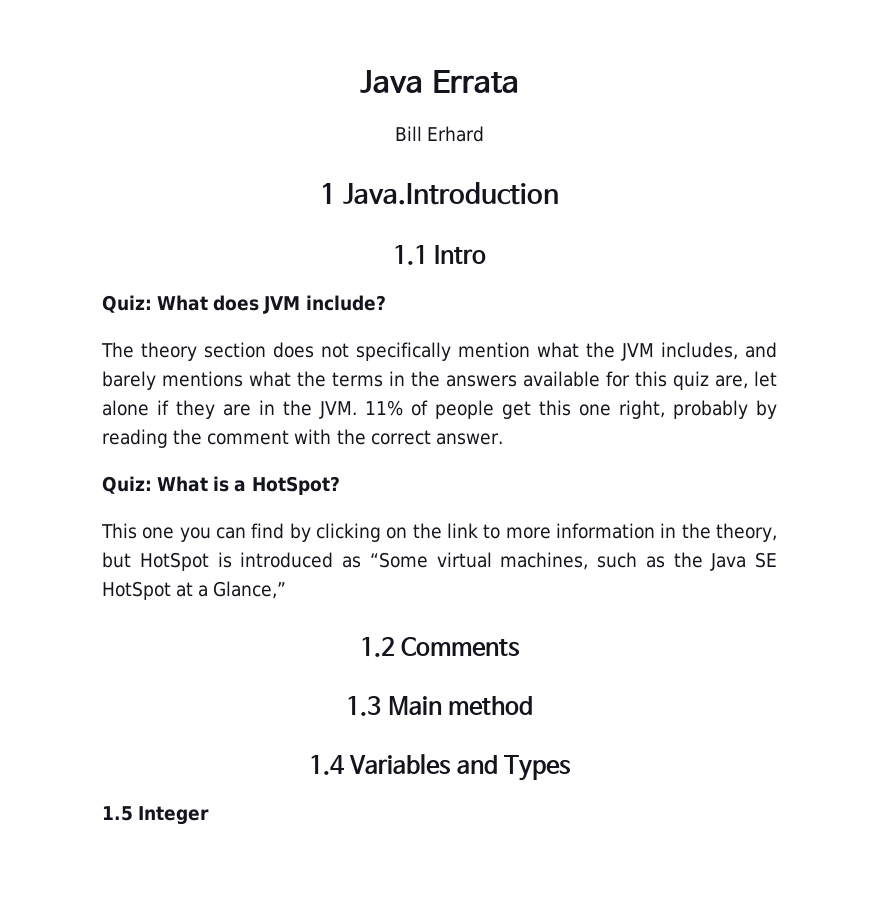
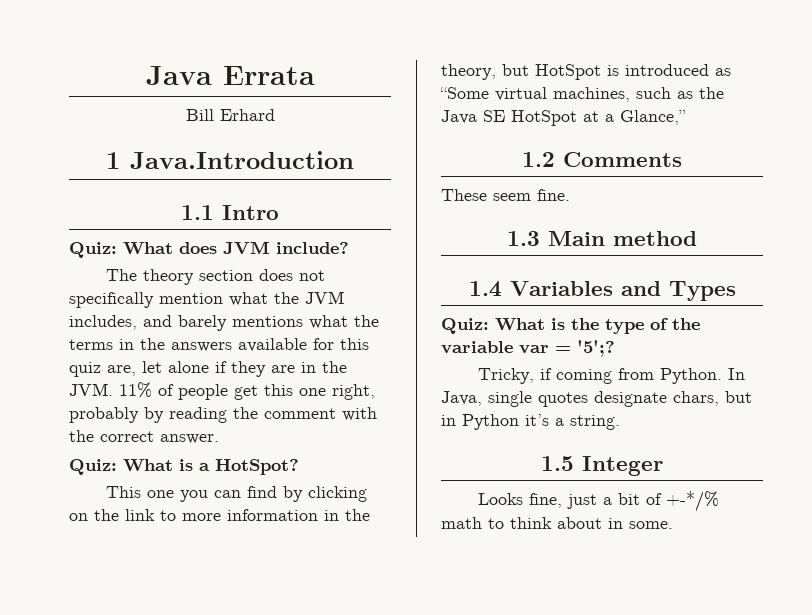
+ These seem fine.
+ Quiz: What is the type of the variable var = '5';?
+ Tricky, if coming from Python. In Java, single quotes designate chars, but in Python it’s a string.
  1.5 Integer
+ Looks fine, just a bit of +-*/% math to think about in some.

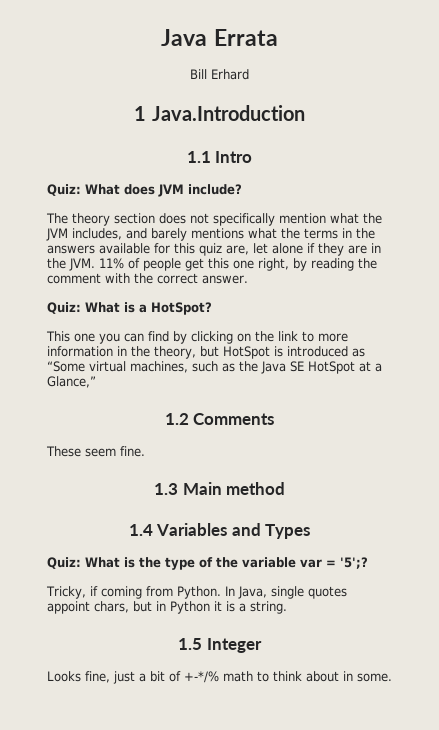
- The theory section does not specifically mention what the JVM includes, and barely mentions what the terms in the answers available for this quiz are, let alone if they are in the JVM. 11% of people get this one right, probably by reading the comment with the correct answer.
+ The theory section does not specifically mention what the JVM includes, and barely mentions what the terms in the answers available for this quiz are, let alone if they are in the JVM. 11% of people get this one right, by reading the comment with the correct answer.
- In Java, single quotes designate chars, but in Python it’s a string.
+ In Java, single quotes appoint chars, but in Python it is a string.

